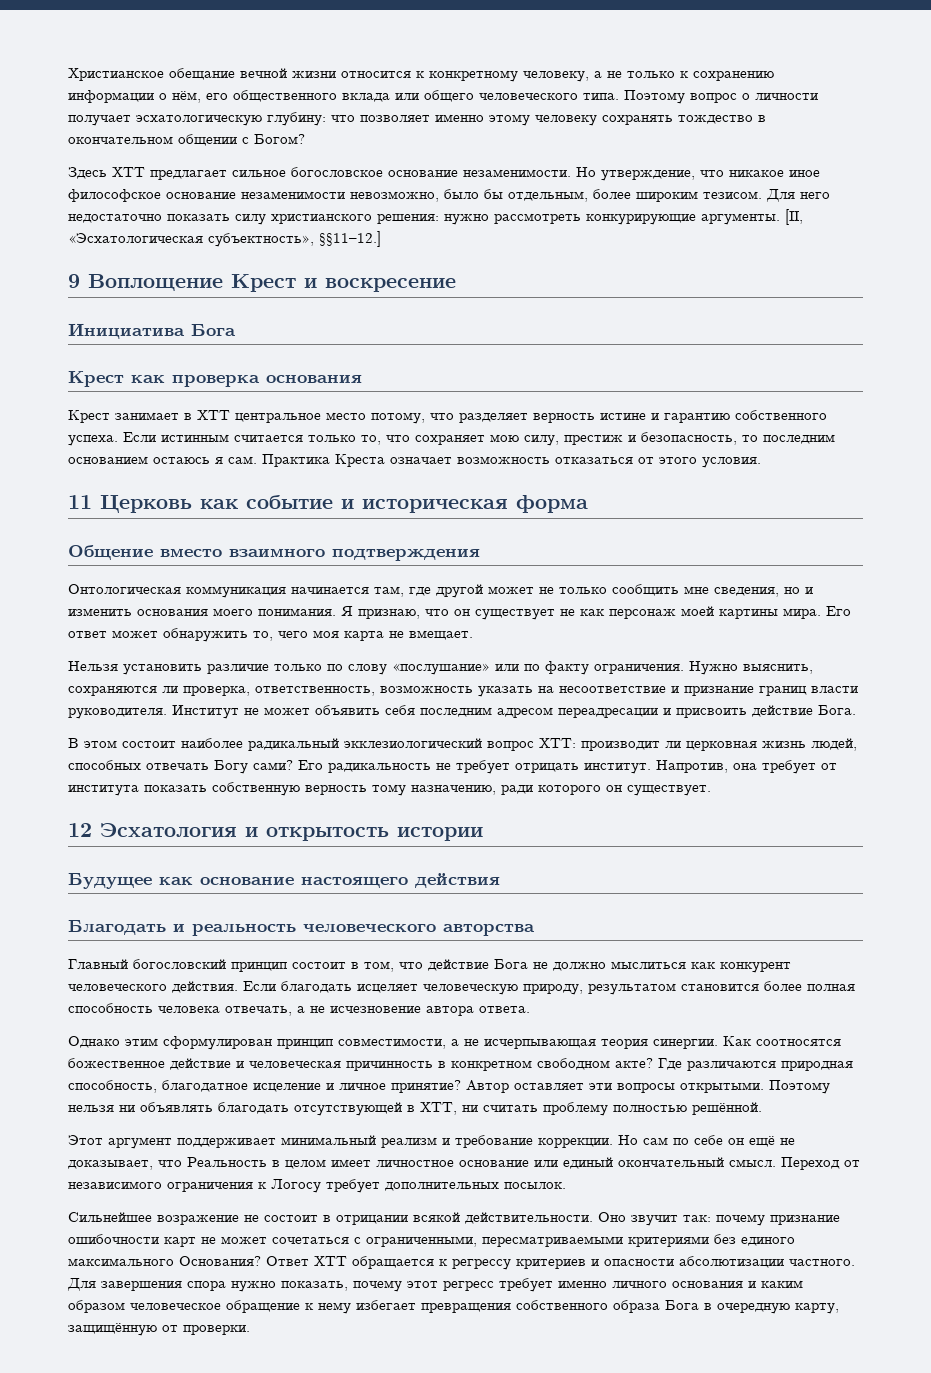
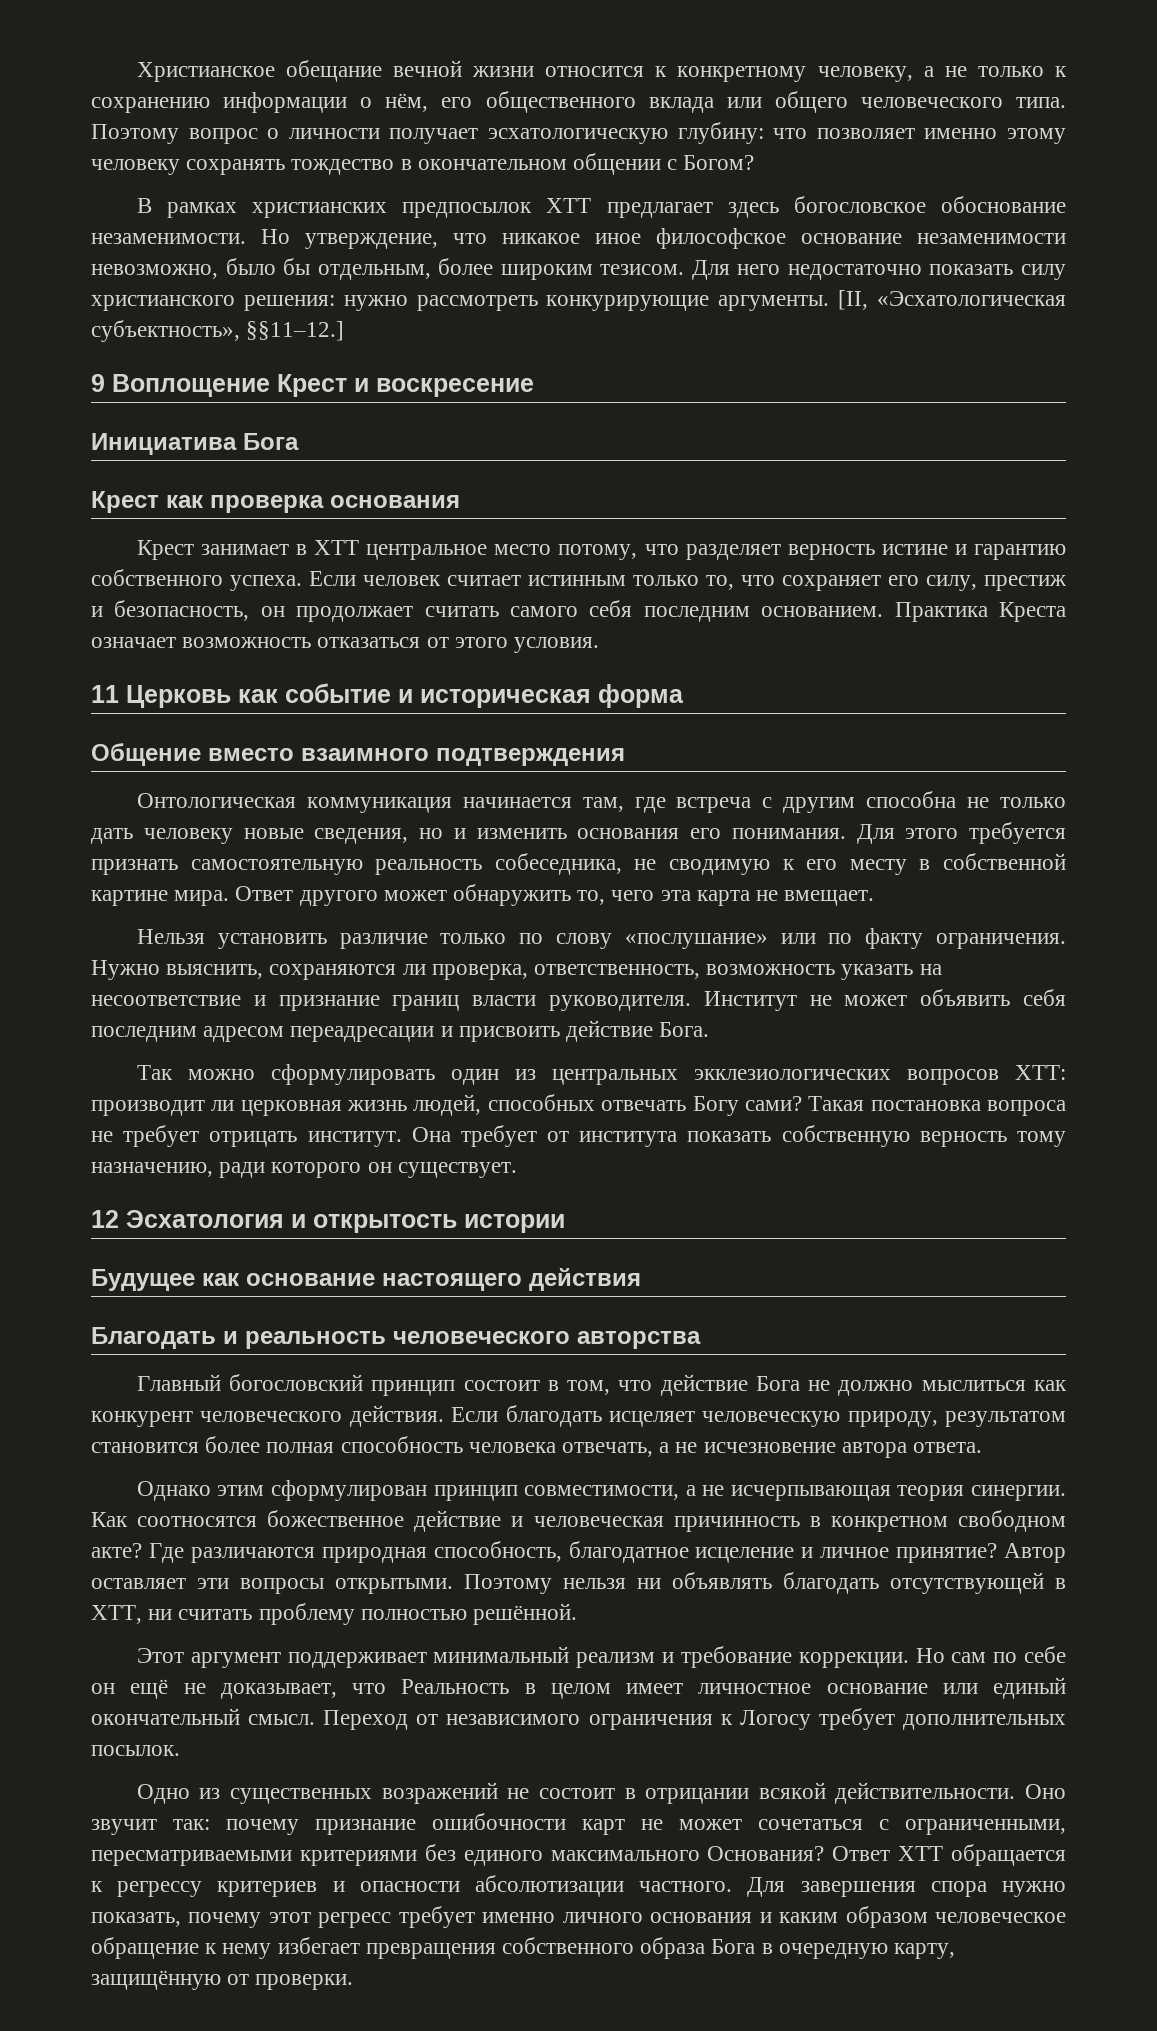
- Здесь ХТТ предлагает сильное богословское основание незаменимости.
+ В рамках христианских предпосылок ХТТ предлагает здесь богословское обоснование незаменимости.
- Если истинным считается только то, что сохраняет мою силу, престиж и безопасность, то последним основанием остаюсь я сам.
+ Если человек считает истинным только то, что сохраняет его силу, престиж и безопасность, он продолжает считать самого себя последним основанием.
- Онтологическая коммуникация начинается там, где другой может не только сообщить мне сведения, но и изменить основания моего понимания. Я признаю, что он существует не как персонаж моей картины мира. Его ответ может обнаружить то, чего моя карта не вмещает.
+ Онтологическая коммуникация начинается там, где встреча с другим способна не только дать человеку новые сведения, но и изменить основания его понимания. Для этого требуется признать самостоятельную реальность собеседника, не сводимую к его месту в собственной картине мира. Ответ другого может обнаружить то, чего эта карта не вмещает.
- В этом состоит наиболее радикальный экклезиологический вопрос ХТТ: производит ли церковная жизнь людей, способных отвечать Богу сами?
+ Так можно сформулировать один из центральных экклезиологических вопросов ХТТ: производит ли церковная жизнь людей, способных отвечать Богу сами?
- Его радикальность не требует отрицать институт.
+ Такая постановка вопроса не требует отрицать институт.
- Напротив, она требует от института показать собственную верность тому назначению, ради которого он существует.
+ Она требует от института показать собственную верность тому назначению, ради которого он существует.
- Сильнейшее возражение не состоит в отрицании всякой действительности.
+ Одно из существенных возражений не состоит в отрицании всякой действительности.

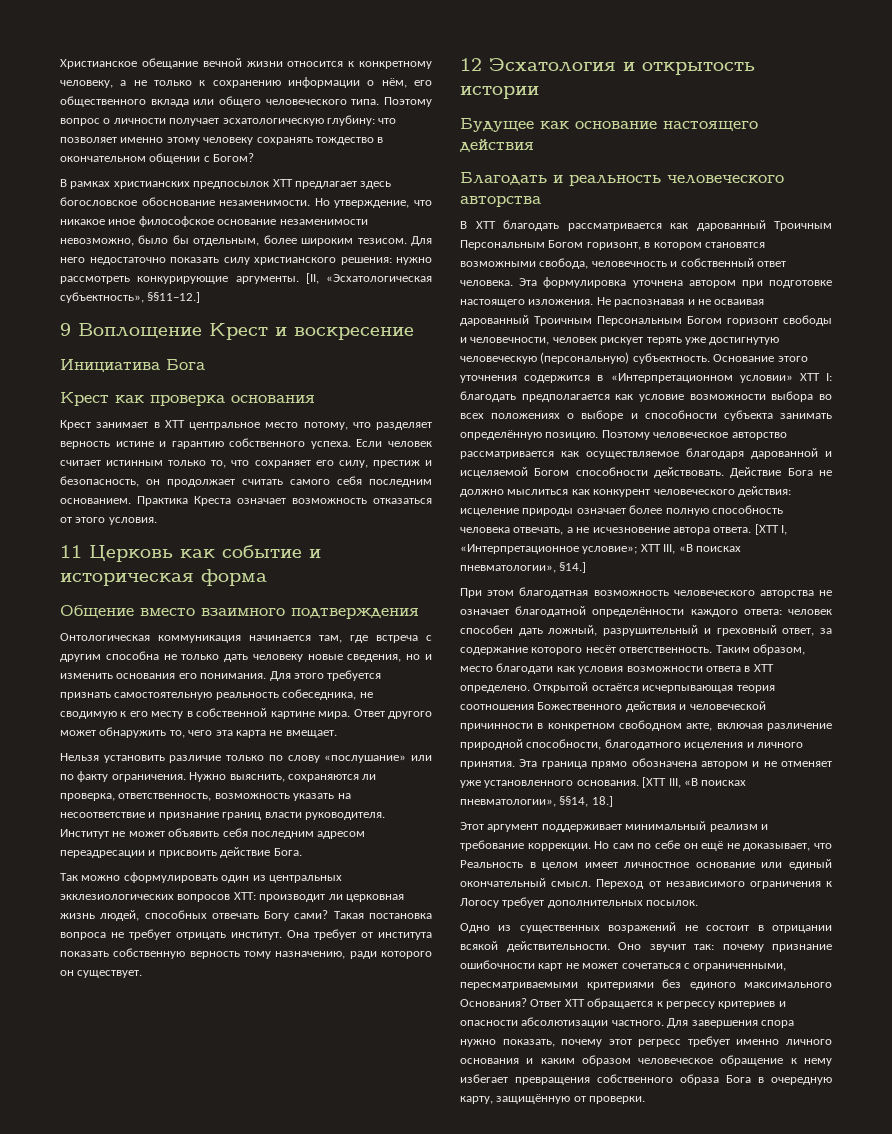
- Главный богословский принцип состоит в том, что действие Бога не должно мыслиться как конкурент человеческого действия. Если благодать исцеляет человеческую природу, результатом становится более полная способность человека отвечать, а не исчезновение автора ответа.
- Однако этим сформулирован принцип совместимости, а не исчерпывающая теория синергии. Как соотносятся божественное действие и человеческая причинность в конкретном свободном акте? Где различаются природная способность, благодатное исцеление и личное принятие? Автор оставляет эти вопросы открытыми. Поэтому нельзя ни объявлять благодать отсутствующей в ХТТ, ни считать проблему полностью решённой.
+ В ХТТ благодать рассматривается как дарованный Троичным Персональным Богом горизонт, в котором становятся возможными свобода, человечность и собственный ответ человека. Эта формулировка уточнена автором при подготовке настоящего изложения. Не распознавая и не осваивая дарованный Троичным Персональным Богом горизонт свободы и человечности, человек рискует терять уже достигнутую человеческую (персональную) субъектность. Основание этого уточнения содержится в «Интерпретационном условии» ХТТ I: благодать предполагается как условие возможности выбора во всех положениях о выборе и способности субъекта занимать определённую позицию. Поэтому человеческое авторство рассматривается как осуществляемое благодаря дарованной и исцеляемой Богом способности действовать. Действие Бога не должно мыслиться как конкурент человеческого действия: исцеление природы означает более полную способность человека отвечать, а не исчезновение автора ответа. [ХТТ I, «Интерпретационное условие»; ХТТ III, «В поисках пневматологии», §14.]
+ При этом благодатная возможность человеческого авторства не означает благодатной определённости каждого ответа: человек способен дать ложный, разрушительный и греховный ответ, за содержание которого несёт ответственность. Таким образом, место благодати как условия возможности ответа в ХТТ определено. Открытой остаётся исчерпывающая теория соотношения Божественного действия и человеческой причинности в конкретном свободном акте, включая различение природной способности, благодатного исцеления и личного принятия. Эта граница прямо обозначена автором и не отменяет уже установленного основания. [ХТТ III, «В поисках пневматологии», §§14, 18.]

